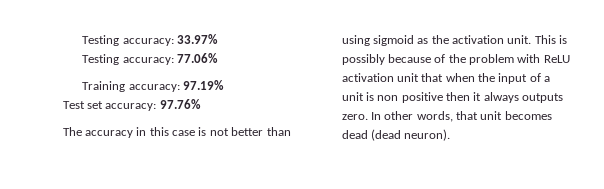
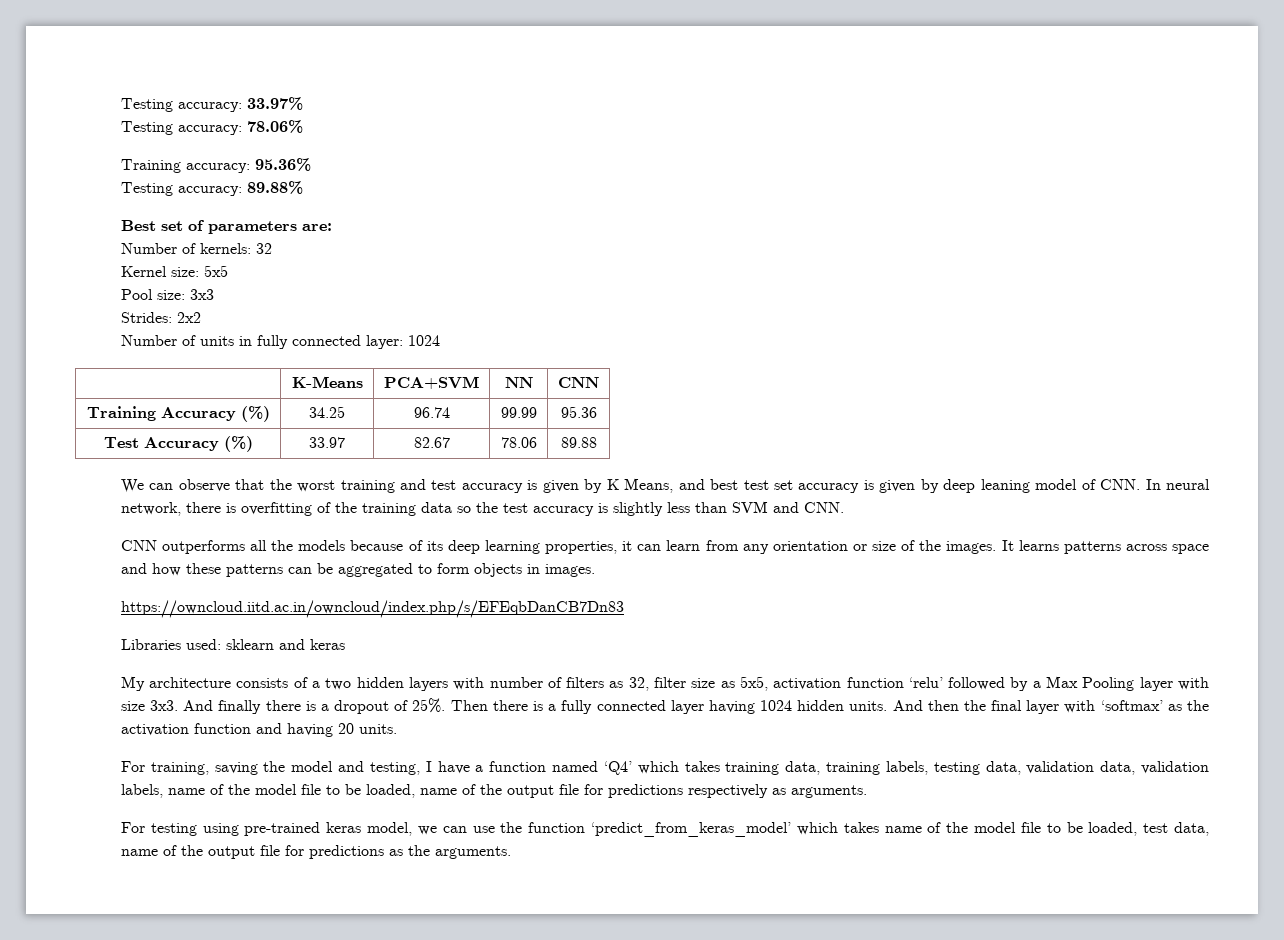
- Testing accuracy: 77.06%
+ Testing accuracy: 78.06%
- Training accuracy: 97.19%
- Test set accuracy: 97.76%
- The accuracy in this case is not better than using sigmoid as the activation unit. This is possibly because of the problem with ReLU activation unit that when the input of a unit is non positive then it always outputs zero. In other words, that unit becomes dead (dead neuron).
+ Training accuracy: 95.36%
+ Testing accuracy: 89.88%
+ Best set of parameters are:
+ Number of kernels: 32
+ Kernel size: 5x5
+ Pool size: 3x3
+ Strides: 2x2
+ Number of units in fully connected layer: 1024
+ | K-Means | PCA+SVM | NN | CNN
+ Training Accuracy (%) | 34.25 | 96.74 | 99.99 | 95.36
+ Test Accuracy (%) | 33.97 | 82.67 | 78.06 | 89.88
+ We can observe that the worst training and test accuracy is given by K Means, and best test set accuracy is given by deep leaning model of CNN. In neural network, there is overfitting of the training data so the test accuracy is slightly less than SVM and CNN.
+ CNN outperforms all the models because of its deep learning properties, it can learn from any orientation or size of the images. It learns patterns across space and how these patterns can be aggregated to form objects in images.
+ https://owncloud.iitd.ac.in/owncloud/index.php/s/EFEqbDanCB7Dn83
+ Libraries used: sklearn and keras
+ My architecture consists of a two hidden layers with number of filters as 32, filter size as 5x5, activation function ‘relu’ followed by a Max Pooling layer with size 3x3. And finally there is a dropout of 25%. Then there is a fully connected layer having 1024 hidden units. And then the final layer with ‘softmax’ as the activation function and having 20 units.
+ For training, saving the model and testing, I have a function named ‘Q4’ which takes training data, training labels, testing data, validation data, validation labels, name of the model file to be loaded, name of the output file for predictions respectively as arguments.
+ For testing using pre-trained keras model, we can use the function ‘predict_from_keras_model’ which takes name of the model file to be loaded, test data, name of the output file for predictions as the arguments.

